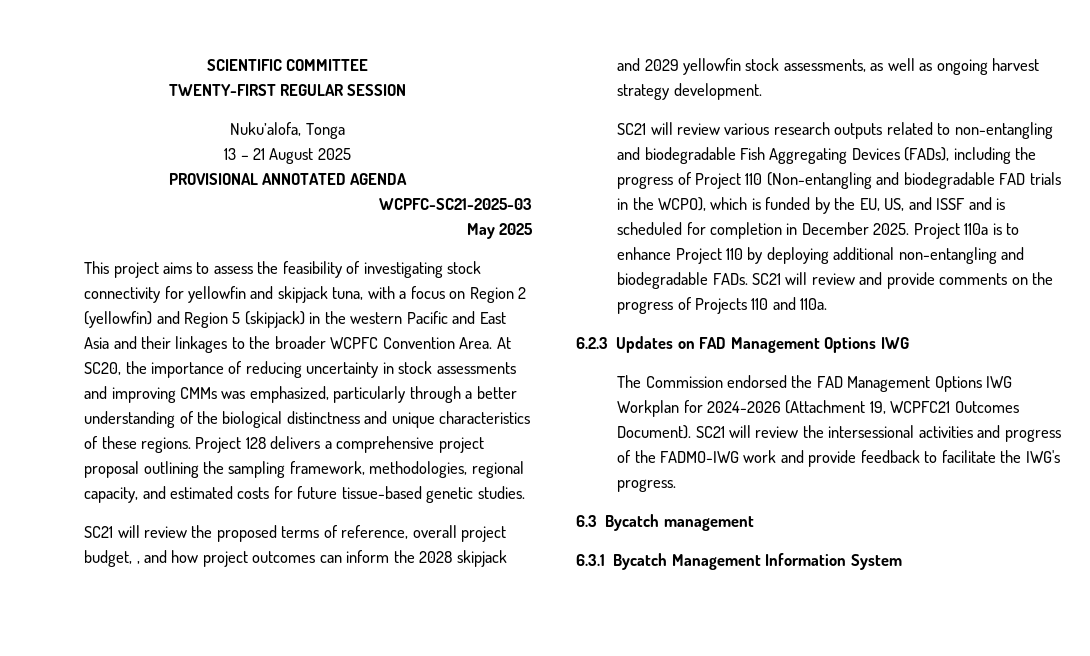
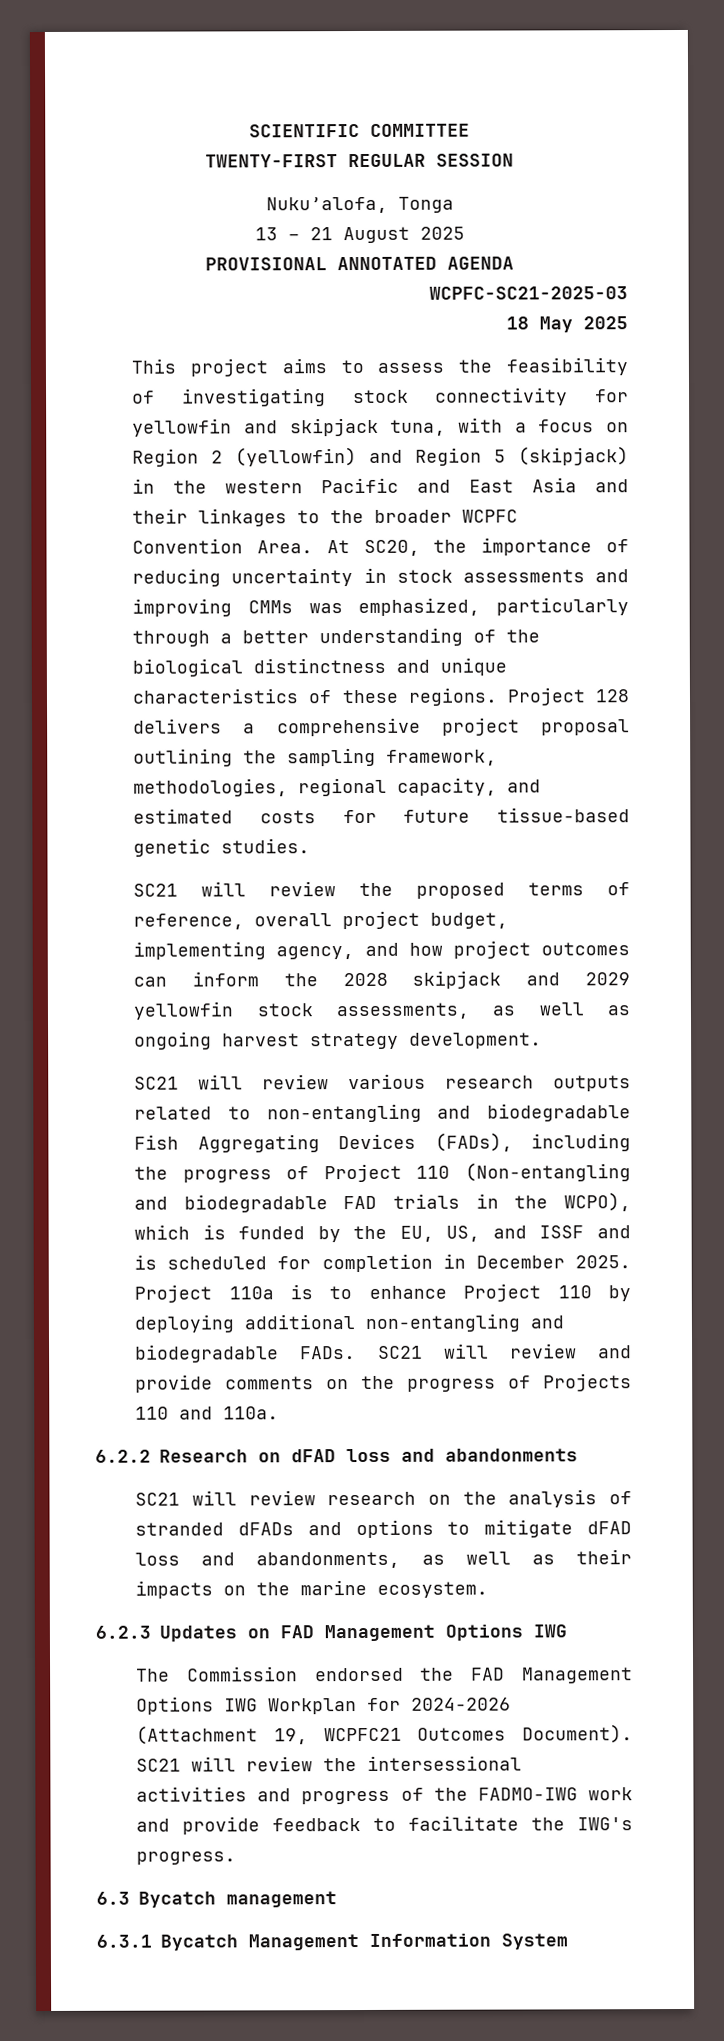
- May 2025
+ 18 May 2025
- SC21 will review the proposed terms of reference, overall project budget, , and how project outcomes can inform the 2028 skipjack and 2029 yellowfin stock assessments, as well as ongoing harvest strategy development.
+ SC21 will review the proposed terms of reference, overall project budget, implementing agency, and how project outcomes can inform the 2028 skipjack and 2029 yellowfin stock assessments, as well as ongoing harvest strategy development.
+ 6.2.2 Research on dFAD loss and abandonments
+ SC21 will review research on the analysis of stranded dFADs and options to mitigate dFAD loss and abandonments, as well as their impacts on the marine ecosystem.

